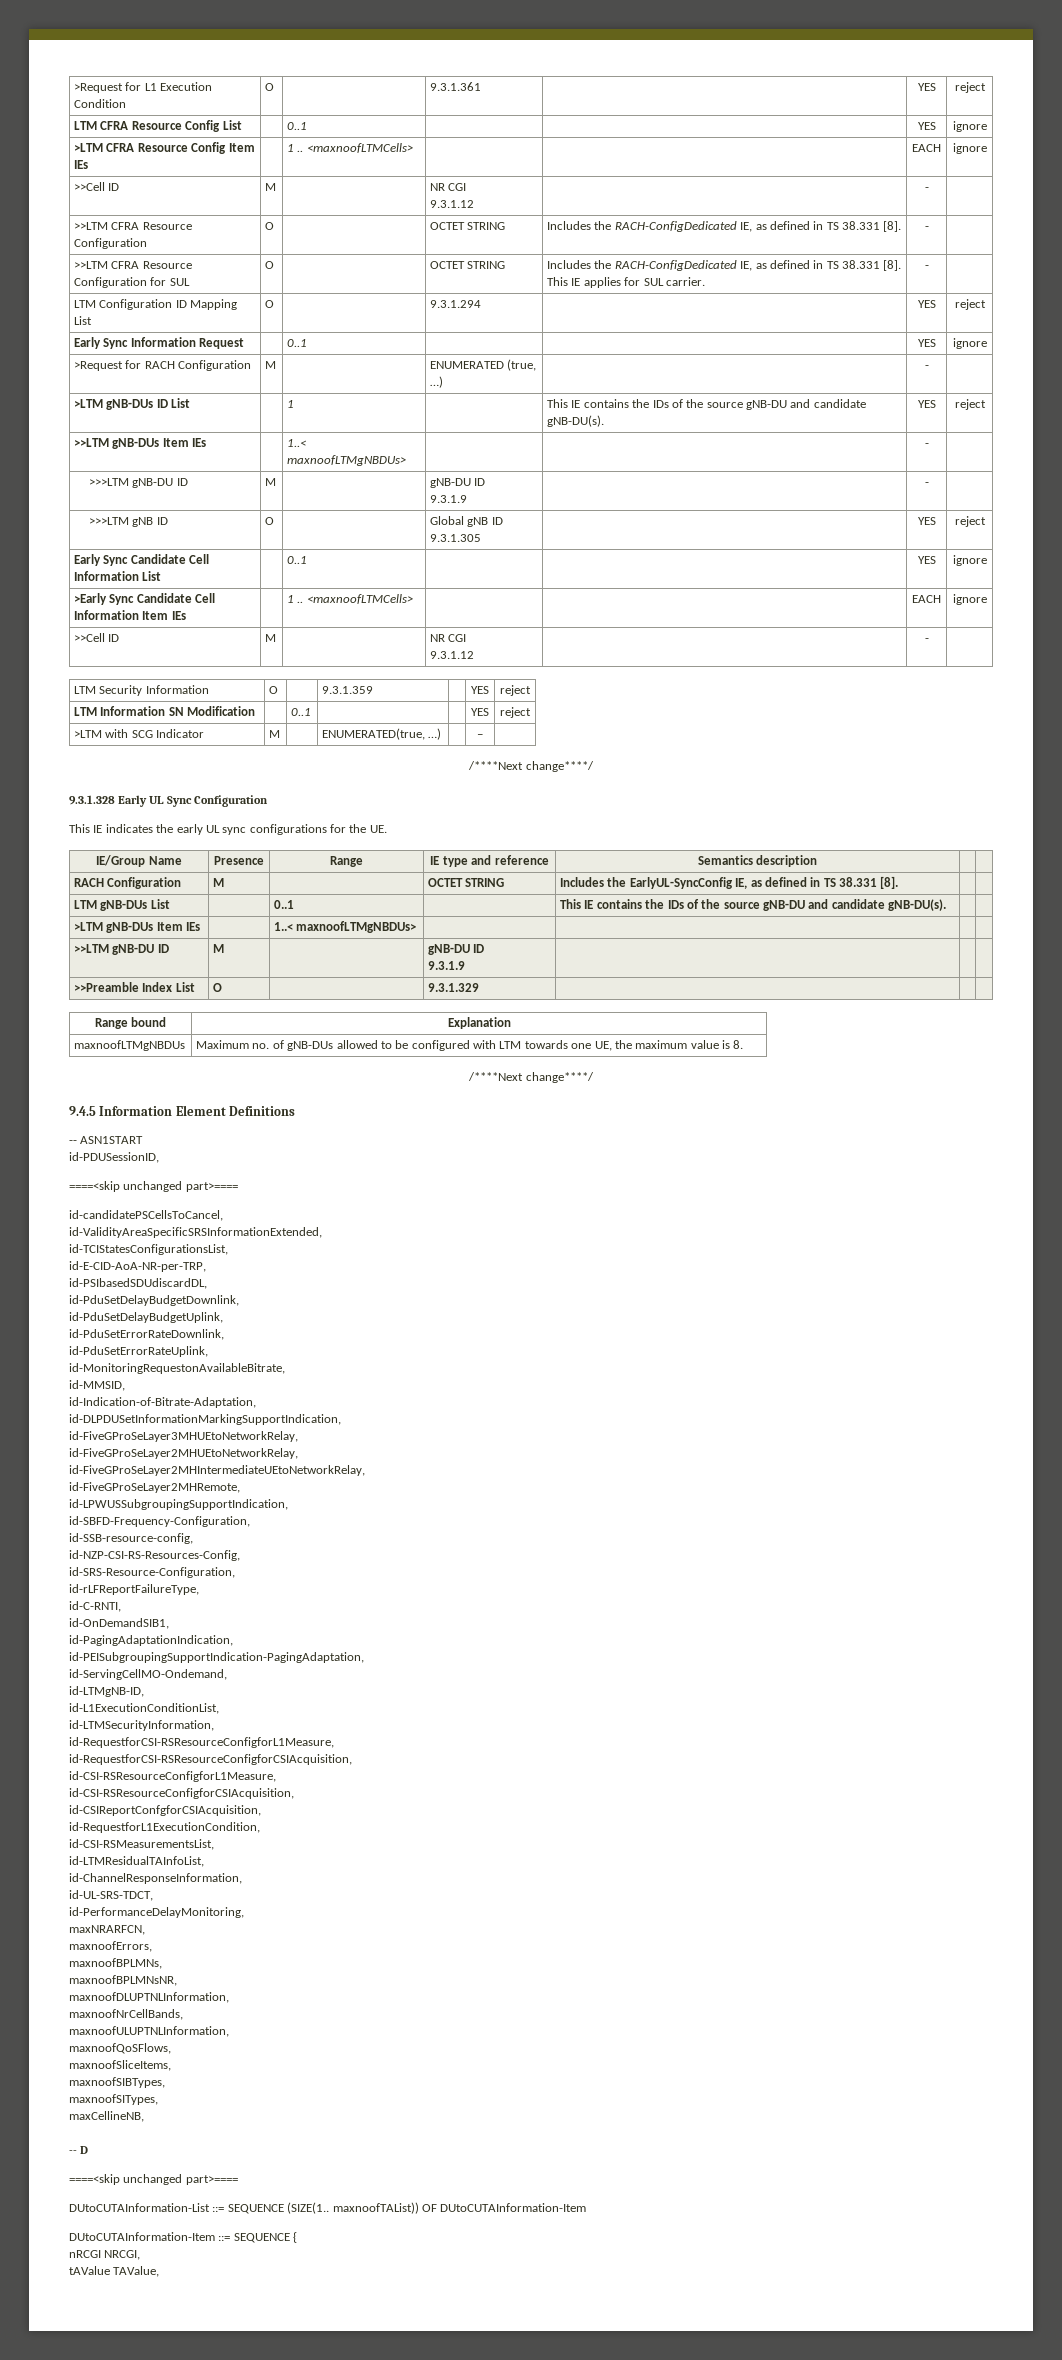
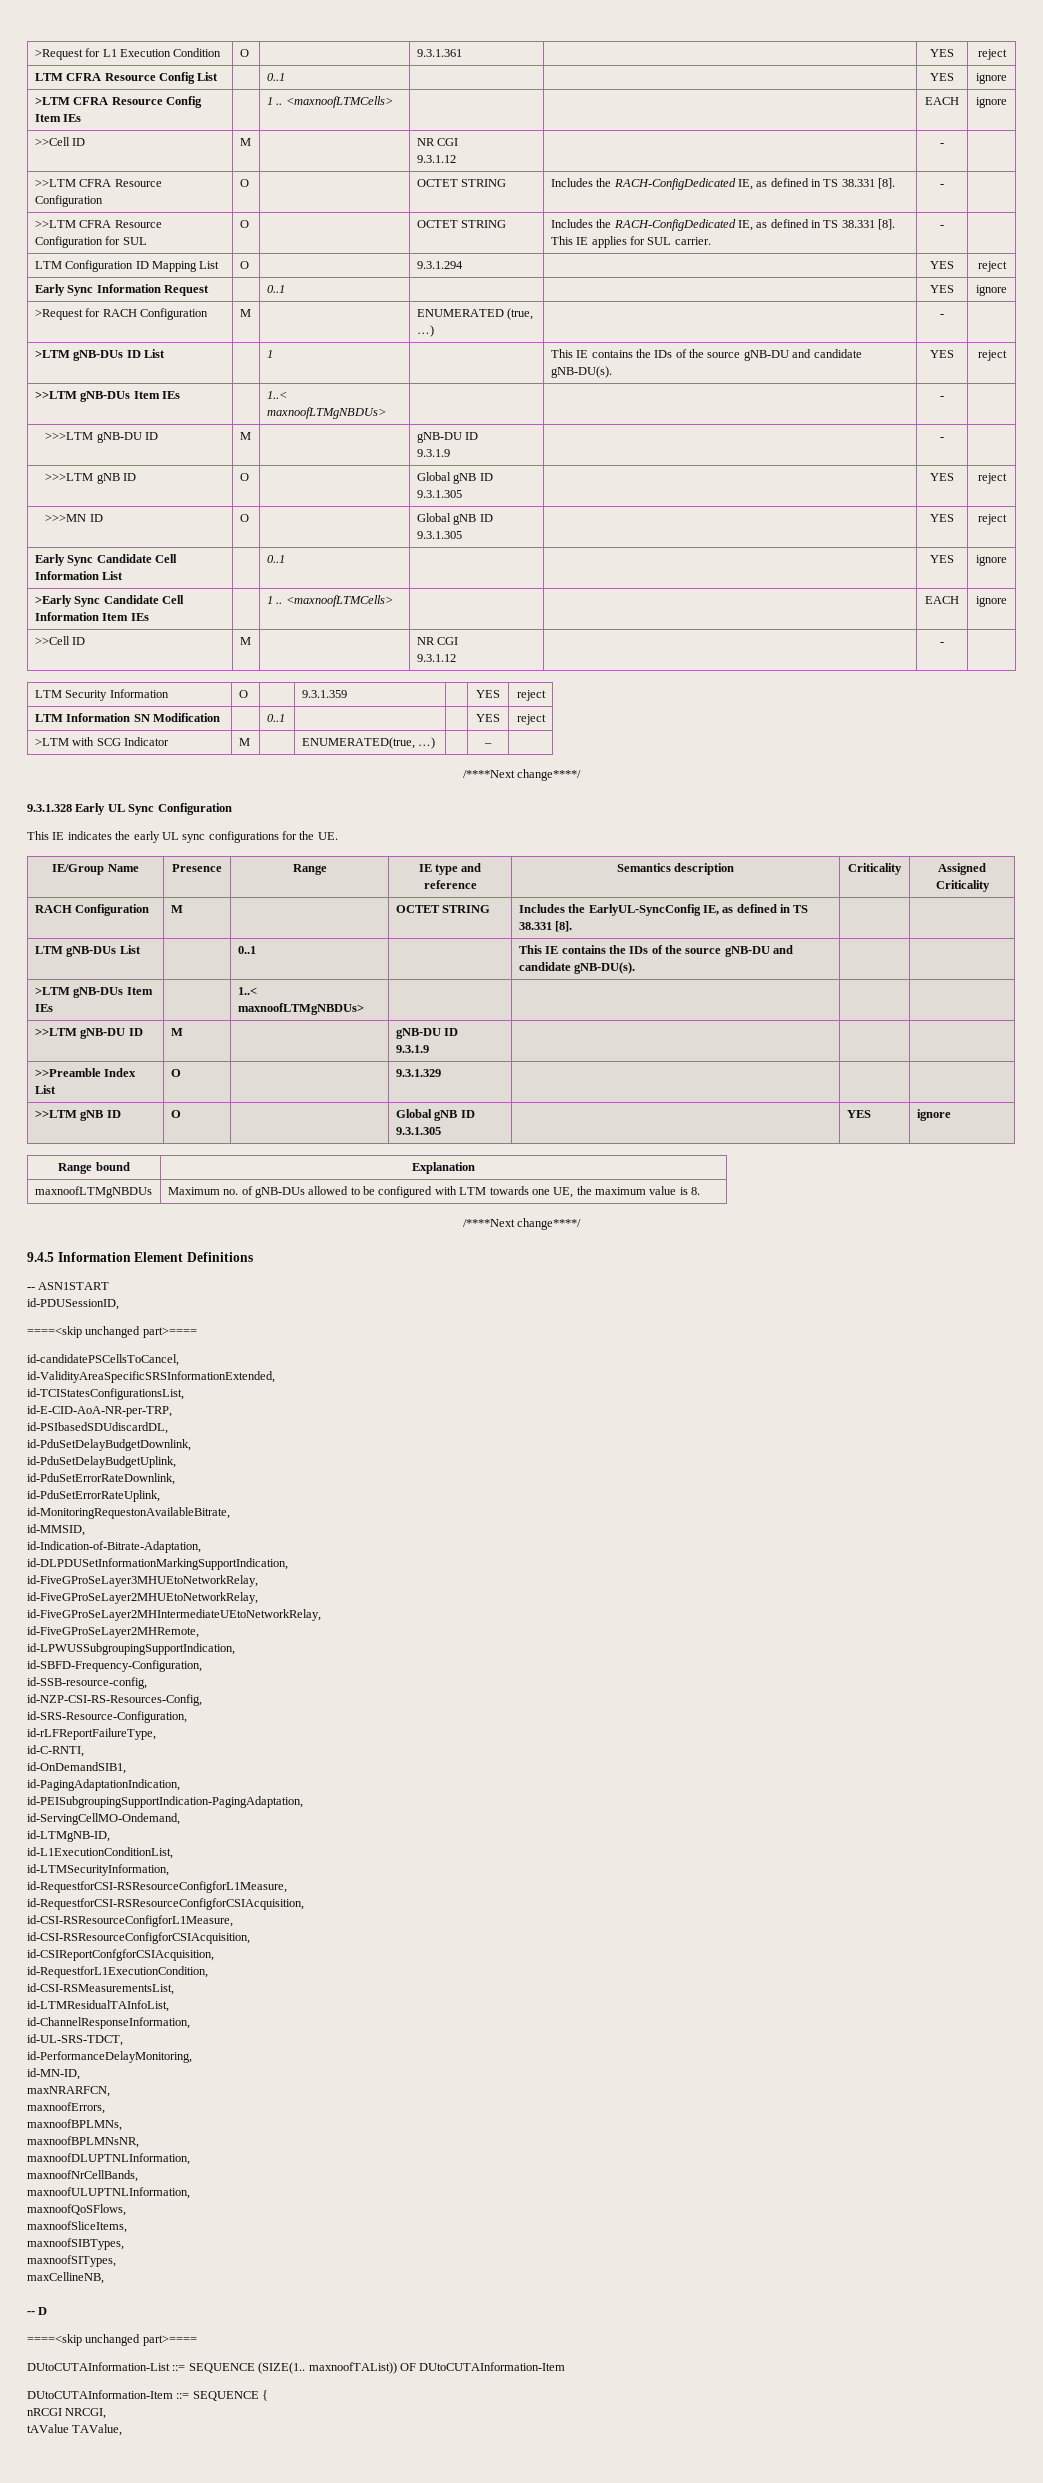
+ >>>MN ID | O | | Global gNB ID 9.3.1.305 | | YES | reject
- IE/Group Name | Presence | Range | IE type and reference | Semantics description | |
+ IE/Group Name | Presence | Range | IE type and reference | Semantics description | Criticality | Assigned Criticality
+ >>LTM gNB ID | O | | Global gNB ID 9.3.1.305 | | YES | ignore
+ id-MN-ID,

